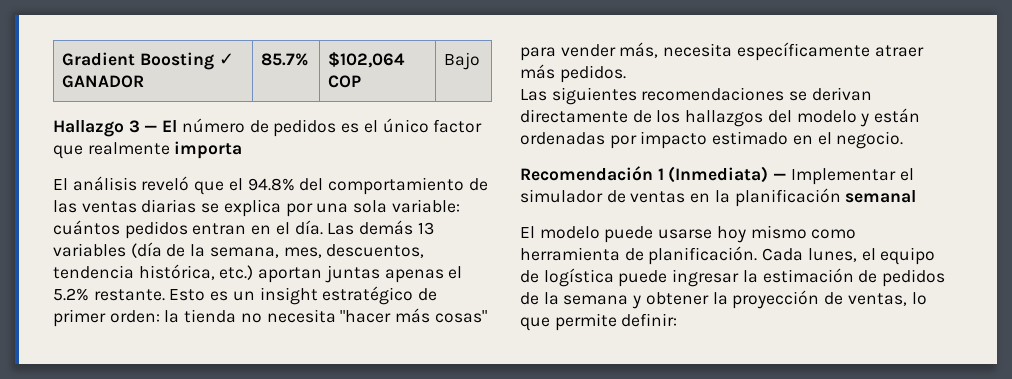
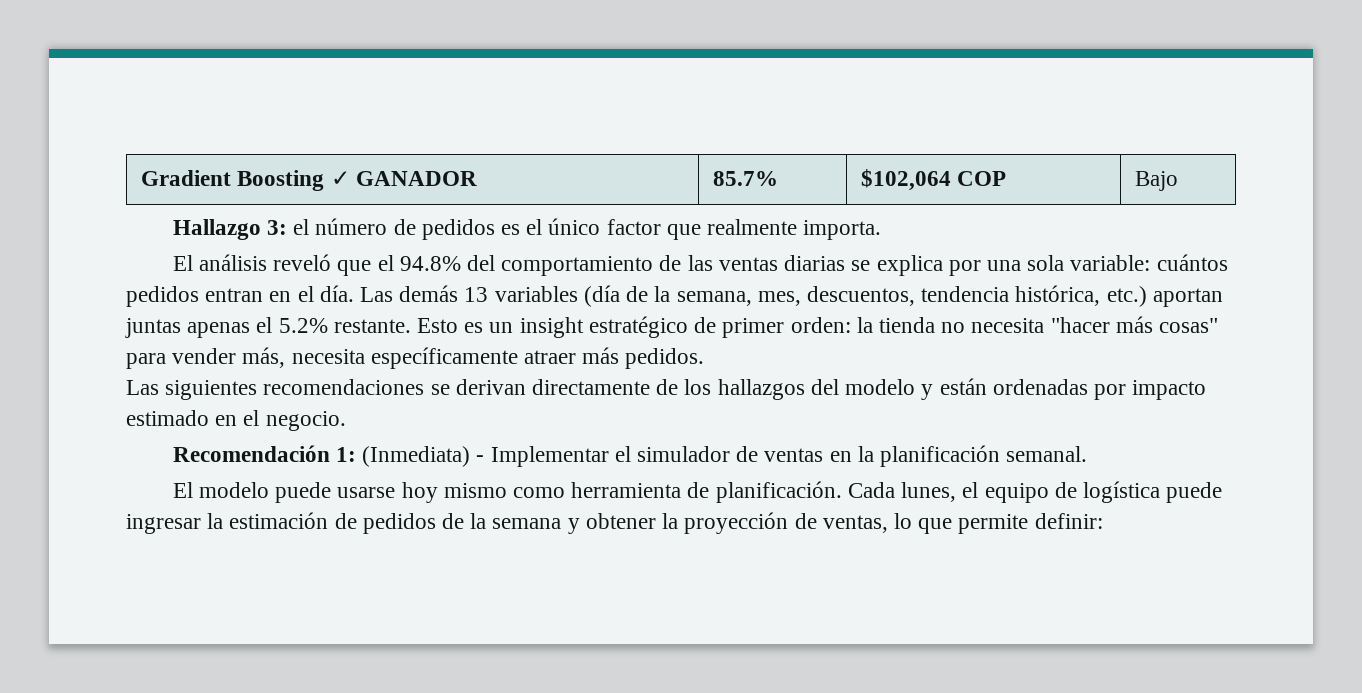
- Hallazgo 3 — El número de pedidos es el único factor que realmente importa
+ Hallazgo 3: el número de pedidos es el único factor que realmente importa.
- Recomendación 1 (Inmediata) — Implementar el simulador de ventas en la planificación semanal
+ Recomendación 1: (Inmediata) - Implementar el simulador de ventas en la planificación semanal.

